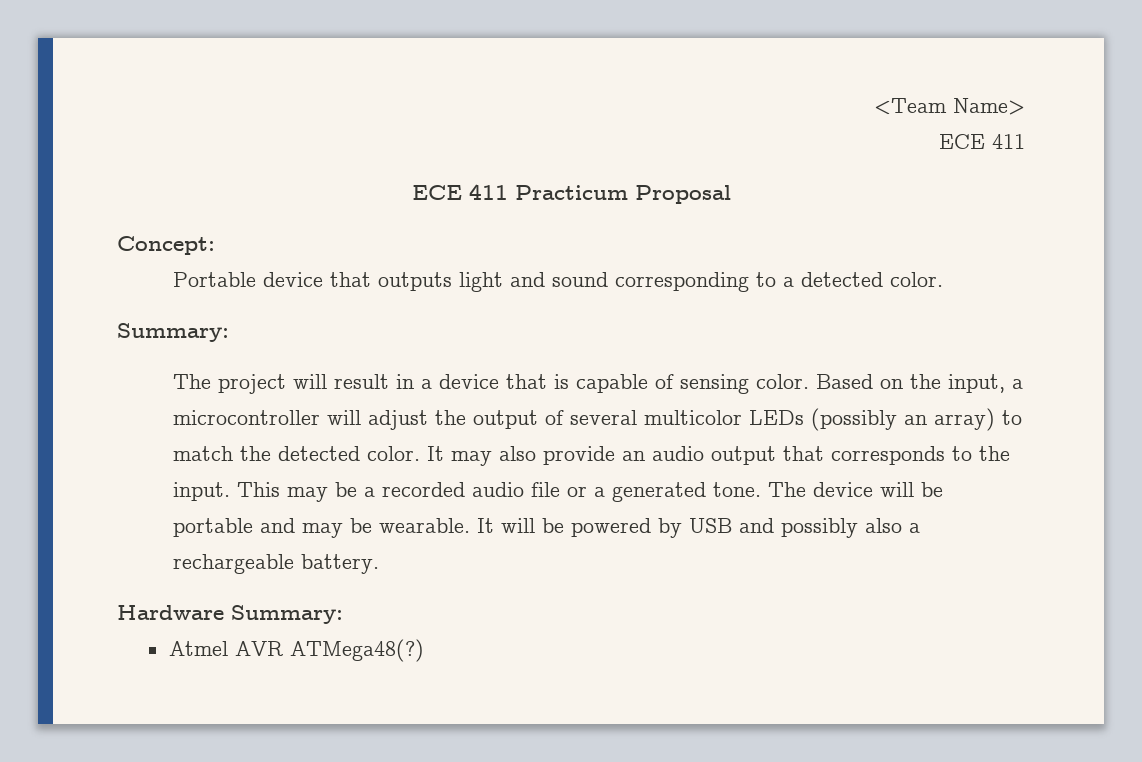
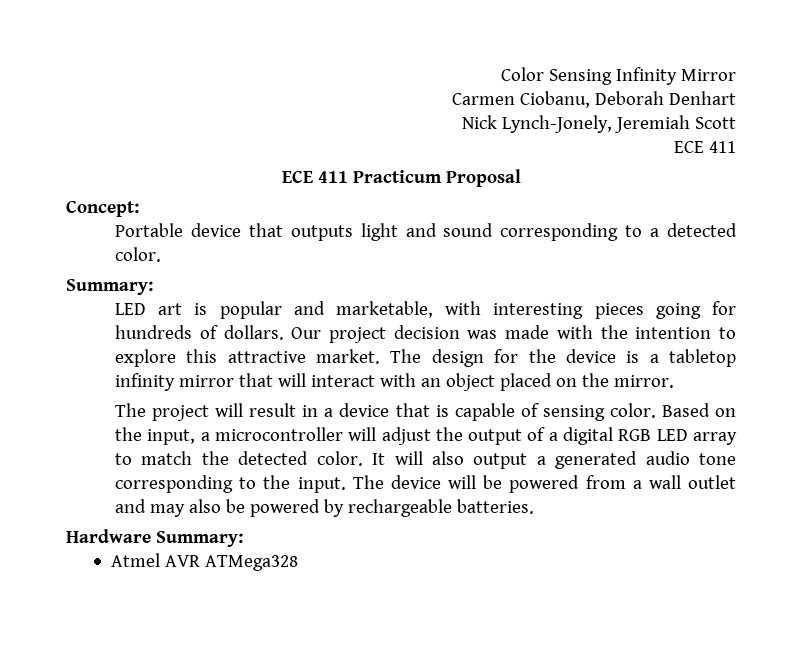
- <Team Name>
+ Color Sensing Infinity Mirror
+ Carmen Ciobanu, Deborah Denhart
+ Nick Lynch-Jonely, Jeremiah Scott
+ LED art is popular and marketable, with interesting pieces going for hundreds of dollars. Our project decision was made with the intention to explore this attractive market. The design for the device is a tabletop infinity mirror that will interact with an object placed on the mirror.
- Based on the input, a microcontroller will adjust the output of several multicolor LEDs (possibly an array) to match the detected color.
+ Based on the input, a microcontroller will adjust the output of a digital RGB LED array to match the detected color.
- It may also provide an audio output that corresponds to the input. This may be a recorded audio file or a generated tone. The device will be portable and may be wearable. It will be powered by USB and possibly also a rechargeable battery.
+ It will also output a generated audio tone corresponding to the input. The device will be powered from a wall outlet and may also be powered by rechargeable batteries.
- Atmel AVR ATMega48(?)
+ Atmel AVR ATMega328

